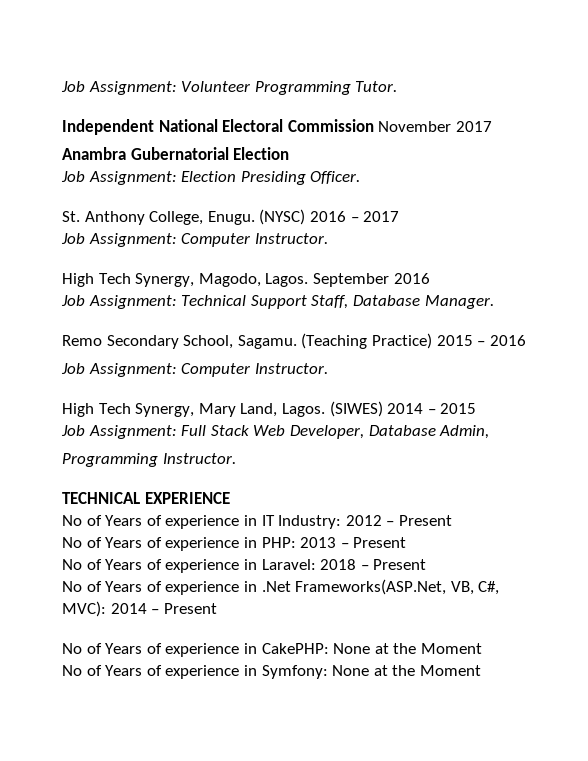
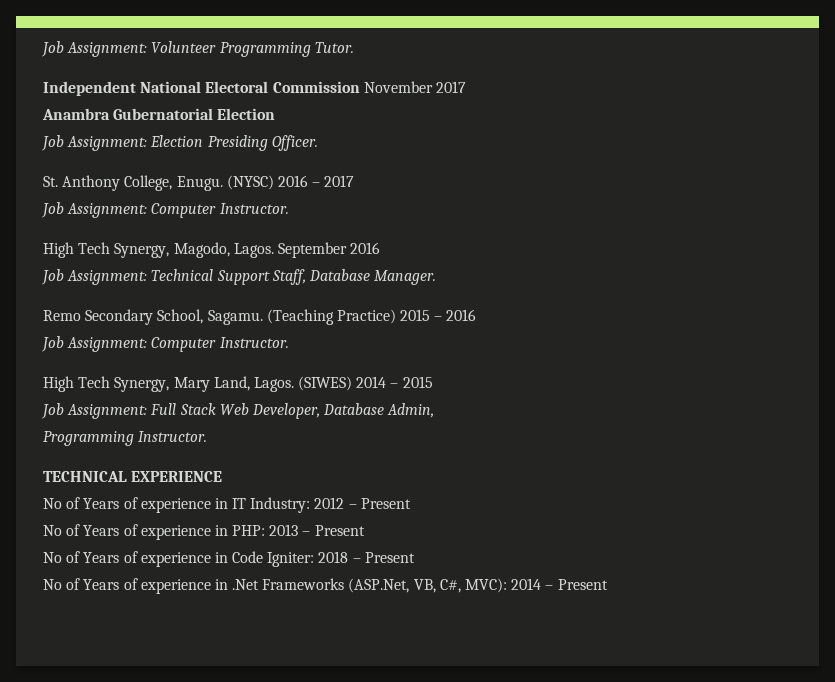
- No of Years of experience in Laravel: 2018 – Present
+ No of Years of experience in Code Igniter: 2018 – Present
- No of Years of experience in .Net Frameworks(ASP.Net, VB, C#, MVC): 2014 – Present
+ No of Years of experience in .Net Frameworks (ASP.Net, VB, C#, MVC): 2014 – Present
- No of Years of experience in CakePHP: None at the Moment
- No of Years of experience in Symfony: None at the Moment

